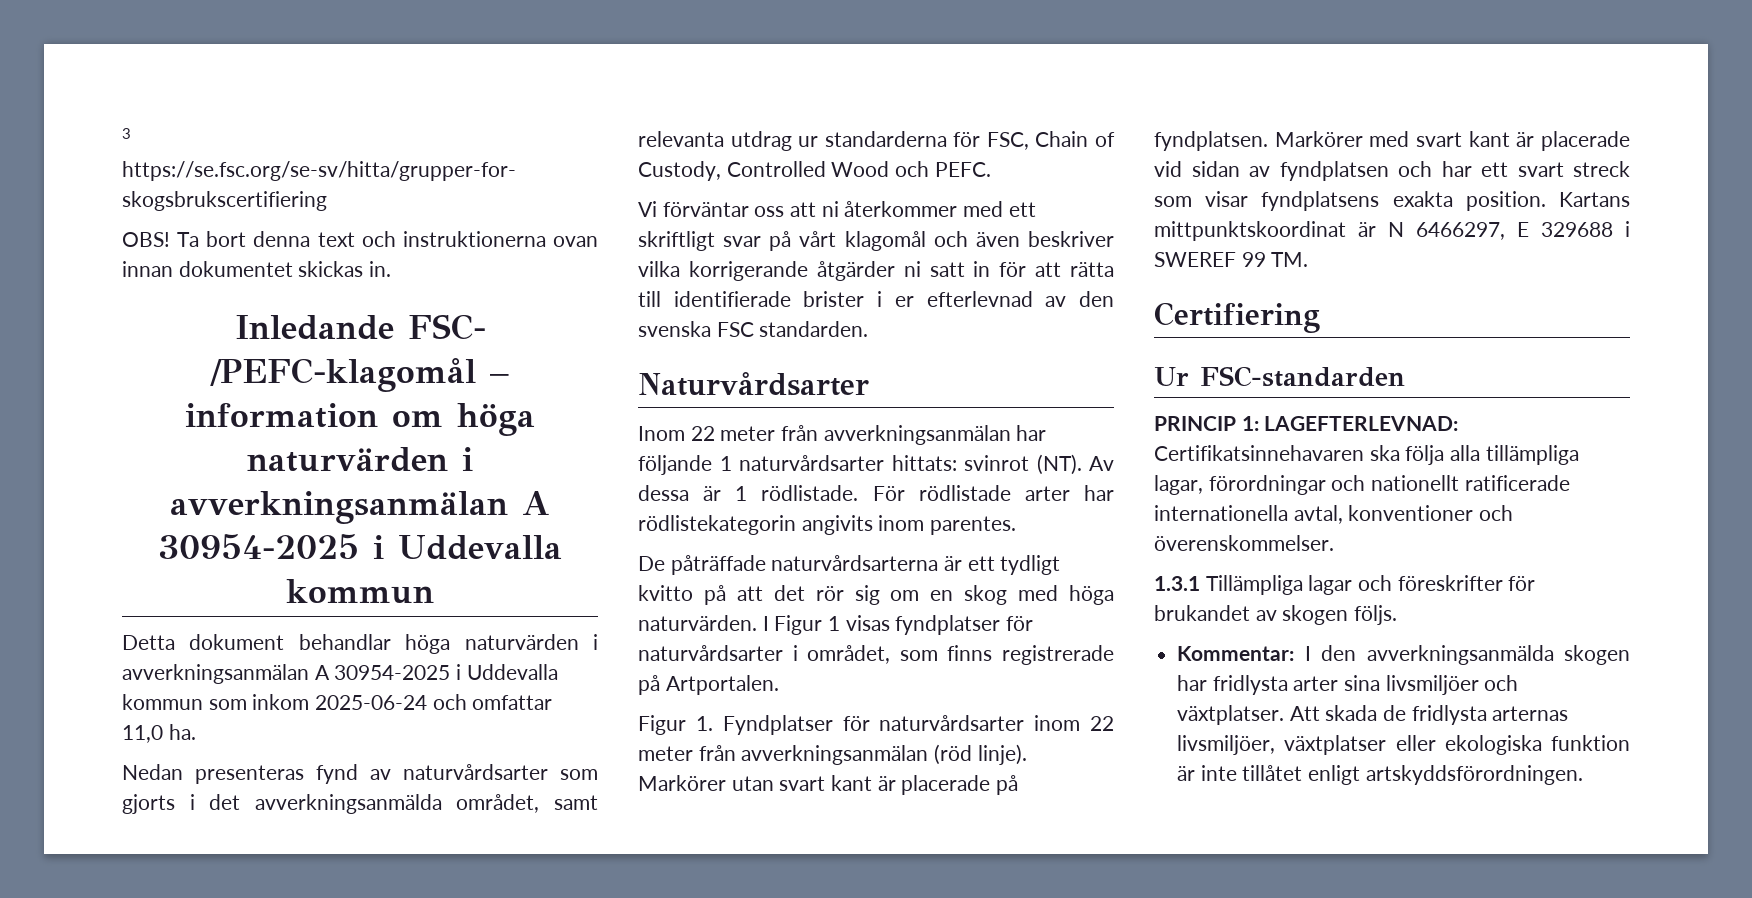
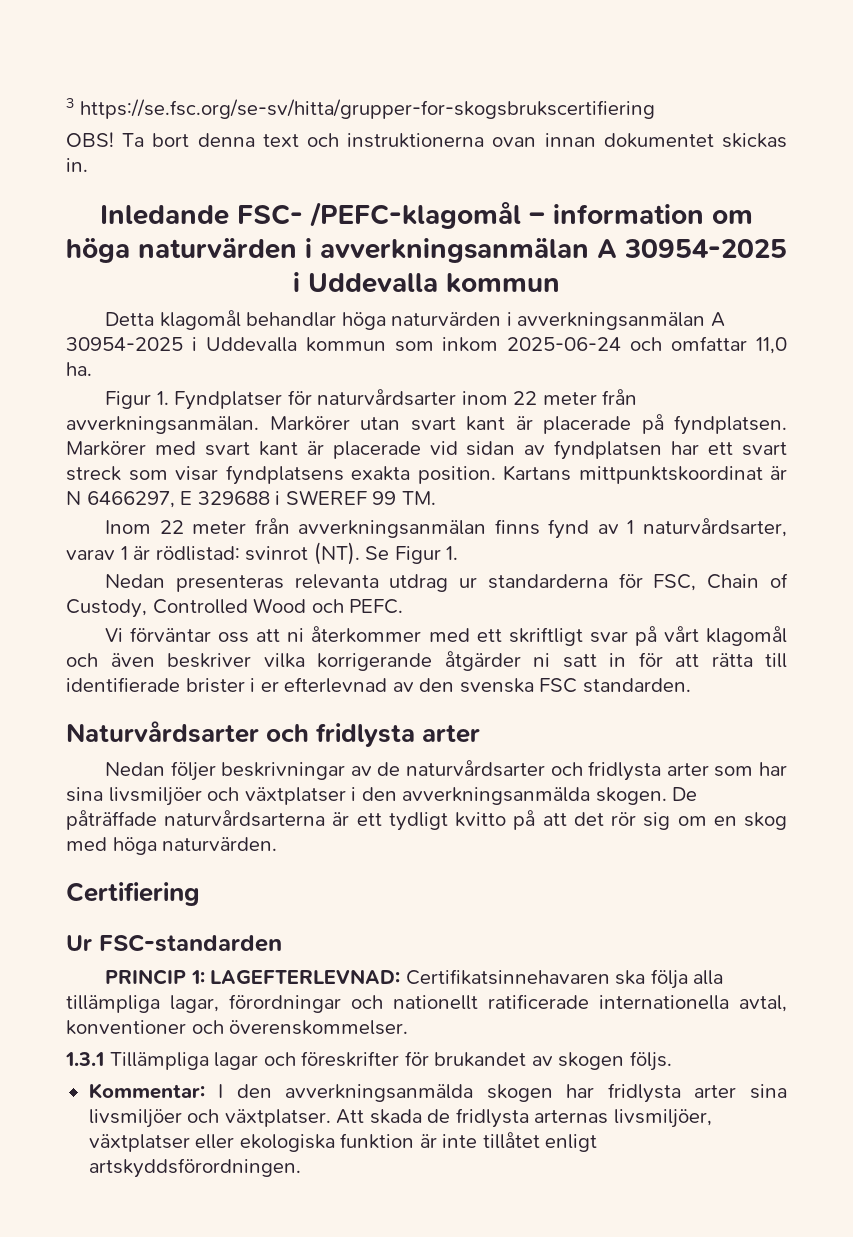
- Detta dokument behandlar höga naturvärden i avverkningsanmälan A 30954-2025 i Uddevalla kommun som inkom 2025-06-24 och omfattar 11,0 ha.
+ Detta klagomål behandlar höga naturvärden i avverkningsanmälan A 30954-2025 i Uddevalla kommun som inkom 2025-06-24 och omfattar 11,0 ha.
- Nedan presenteras fynd av naturvårdsarter som gjorts i det avverkningsanmälda området, samt relevanta utdrag ur standarderna för FSC, Chain of Custody, Controlled Wood och PEFC.
+ Figur 1. Fyndplatser för naturvårdsarter inom 22 meter från avverkningsanmälan. Markörer utan svart kant är placerade på fyndplatsen. Markörer med svart kant är placerade vid sidan av fyndplatsen har ett svart streck som visar fyndplatsens exakta position. Kartans mittpunktskoordinat är N 6466297, E 329688 i SWEREF 99 TM.
+ Inom 22 meter från avverkningsanmälan finns fynd av 1 naturvårdsarter, varav 1 är rödlistad: svinrot (NT). Se Figur 1.
+ Nedan presenteras relevanta utdrag ur standarderna för FSC, Chain of Custody, Controlled Wood och PEFC.
- Naturvårdsarter
- Inom 22 meter från avverkningsanmälan har följande 1 naturvårdsarter hittats: svinrot (NT). Av dessa är 1 rödlistade. För rödlistade arter har rödlistekategorin angivits inom parentes.
- De påträffade naturvårdsarterna är ett tydligt kvitto på att det rör sig om en skog med höga naturvärden. I Figur 1 visas fyndplatser för naturvårdsarter i området, som finns registrerade på Artportalen.
- Figur 1. Fyndplatser för naturvårdsarter inom 22 meter från avverkningsanmälan (röd linje). Markörer utan svart kant är placerade på fyndplatsen. Markörer med svart kant är placerade vid sidan av fyndplatsen och har ett svart streck som visar fyndplatsens exakta position. Kartans mittpunktskoordinat är N 6466297, E 329688 i SWEREF 99 TM.
+ Naturvårdsarter och fridlysta arter
+ Nedan följer beskrivningar av de naturvårdsarter och fridlysta arter som har sina livsmiljöer och växtplatser i den avverkningsanmälda skogen. De påträffade naturvårdsarterna är ett tydligt kvitto på att det rör sig om en skog med höga naturvärden.

